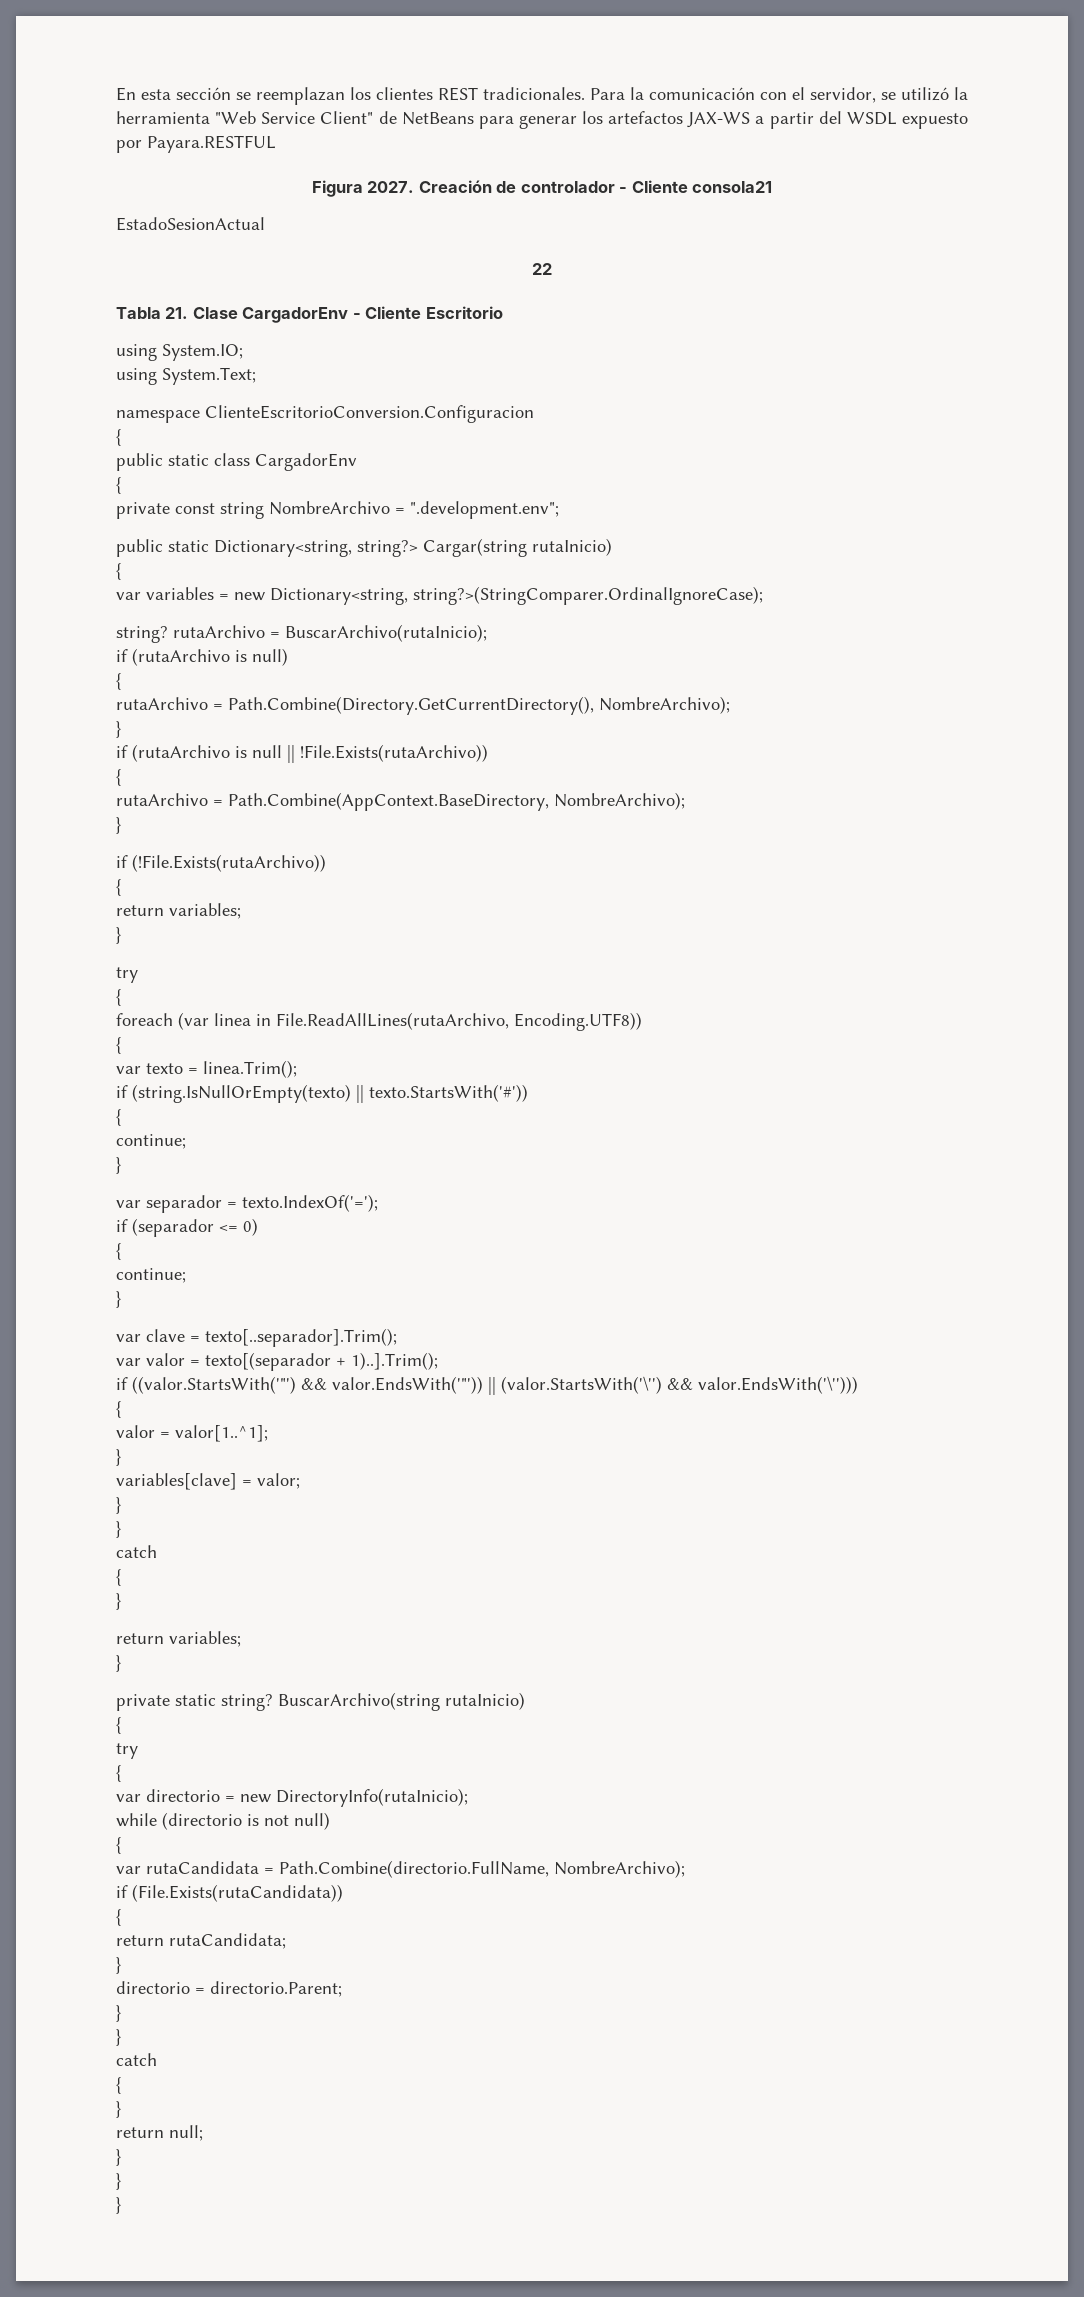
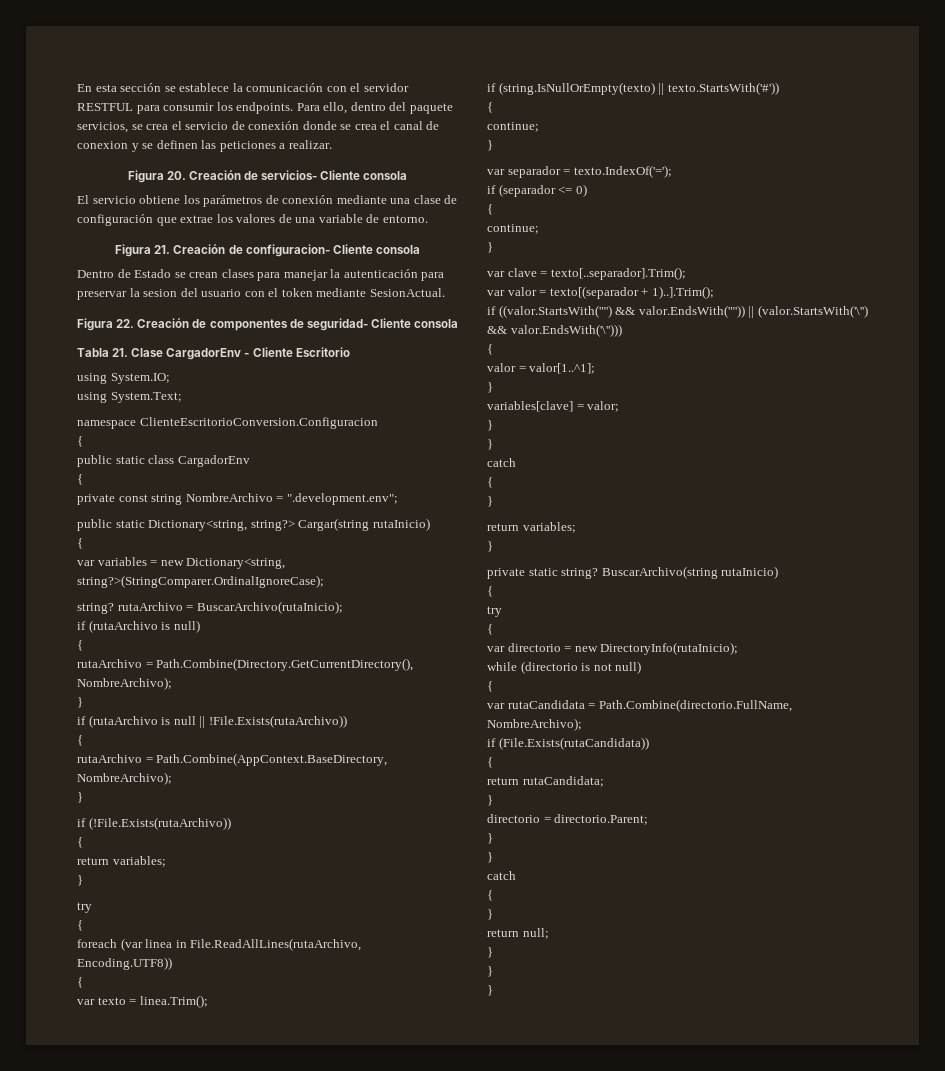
- En esta sección se reemplazan los clientes REST tradicionales. Para la comunicación con el servidor, se utilizó la herramienta "Web Service Client" de NetBeans para generar los artefactos JAX-WS a partir del WSDL expuesto por Payara.RESTFUL
- Figura 2027. Creación de controlador - Cliente consola21
- EstadoSesionActual
- 22
+ En esta sección se establece la comunicación con el servidor RESTFUL para consumir los endpoints. Para ello, dentro del paquete servicios, se crea el servicio de conexión donde se crea el canal de conexion y se definen las peticiones a realizar.
+ Figura 20. Creación de servicios- Cliente consola
+ El servicio obtiene los parámetros de conexión mediante una clase de configuración que extrae los valores de una variable de entorno.
+ Figura 21. Creación de configuracion- Cliente consola
+ Dentro de Estado se crean clases para manejar la autenticación para preservar la sesion del usuario con el token mediante SesionActual.
+ Figura 22. Creación de componentes de seguridad- Cliente consola

